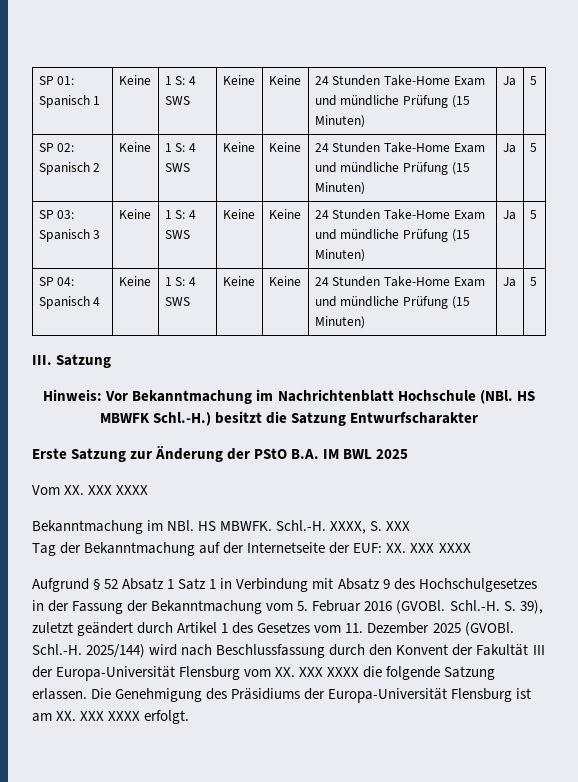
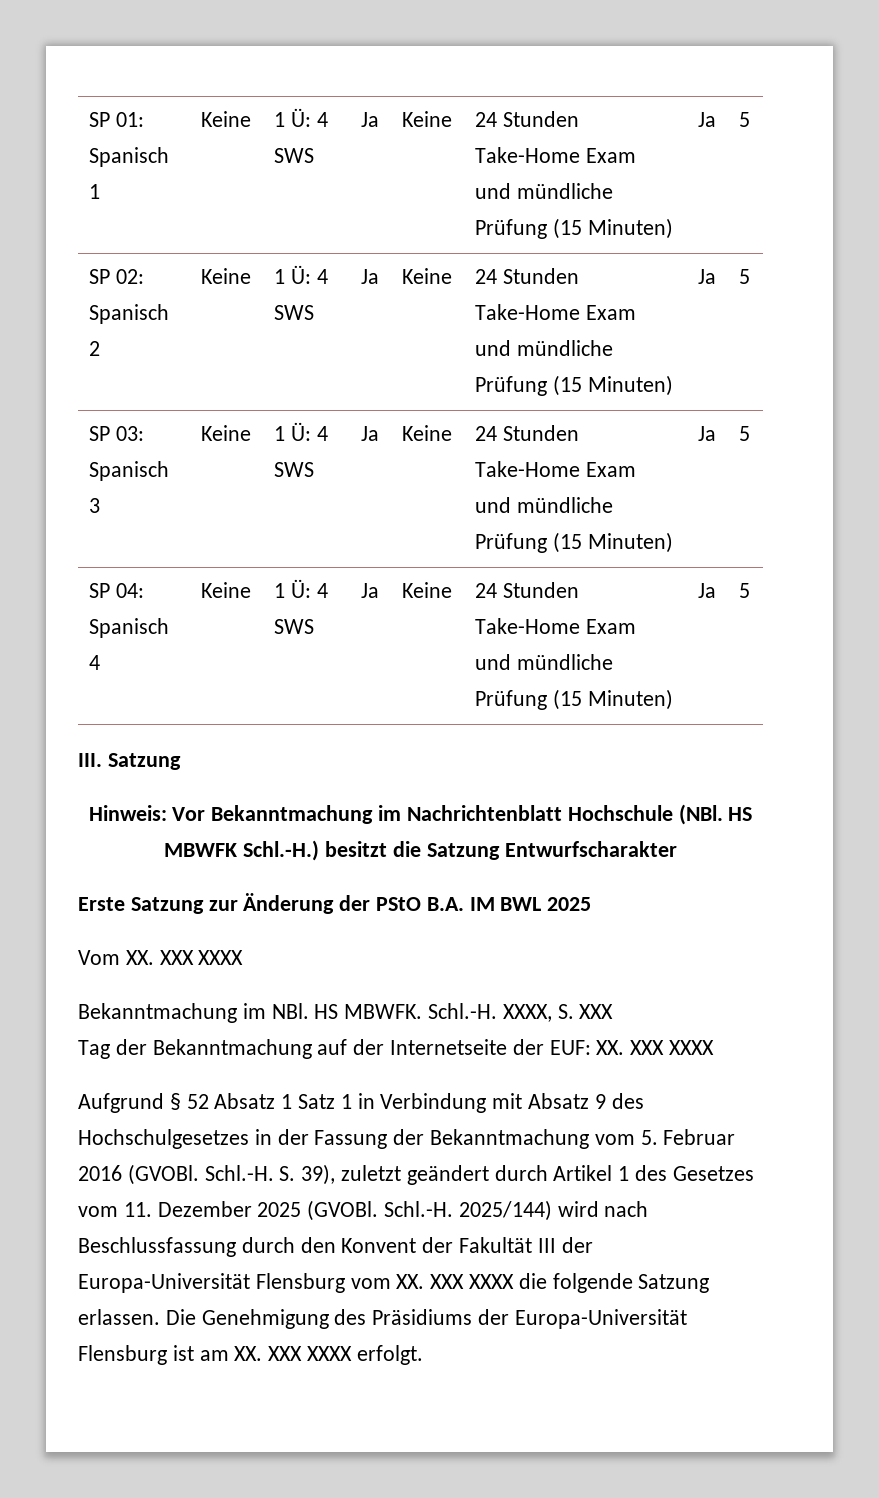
- SP 01: Spanisch 1 | Keine | 1 S: 4 SWS | Keine | Keine | 24 Stunden Take-Home Exam und mündliche Prüfung (15 Minuten) | Ja | 5
+ SP 01: Spanisch 1 | Keine | 1 Ü: 4 SWS | Ja | Keine | 24 Stunden Take-Home Exam und mündliche Prüfung (15 Minuten) | Ja | 5
- SP 02: Spanisch 2 | Keine | 1 S: 4 SWS | Keine | Keine | 24 Stunden Take-Home Exam und mündliche Prüfung (15 Minuten) | Ja | 5
+ SP 02: Spanisch 2 | Keine | 1 Ü: 4 SWS | Ja | Keine | 24 Stunden Take-Home Exam und mündliche Prüfung (15 Minuten) | Ja | 5
- SP 03: Spanisch 3 | Keine | 1 S: 4 SWS | Keine | Keine | 24 Stunden Take-Home Exam und mündliche Prüfung (15 Minuten) | Ja | 5
+ SP 03: Spanisch 3 | Keine | 1 Ü: 4 SWS | Ja | Keine | 24 Stunden Take-Home Exam und mündliche Prüfung (15 Minuten) | Ja | 5
- SP 04: Spanisch 4 | Keine | 1 S: 4 SWS | Keine | Keine | 24 Stunden Take-Home Exam und mündliche Prüfung (15 Minuten) | Ja | 5
+ SP 04: Spanisch 4 | Keine | 1 Ü: 4 SWS | Ja | Keine | 24 Stunden Take-Home Exam und mündliche Prüfung (15 Minuten) | Ja | 5

